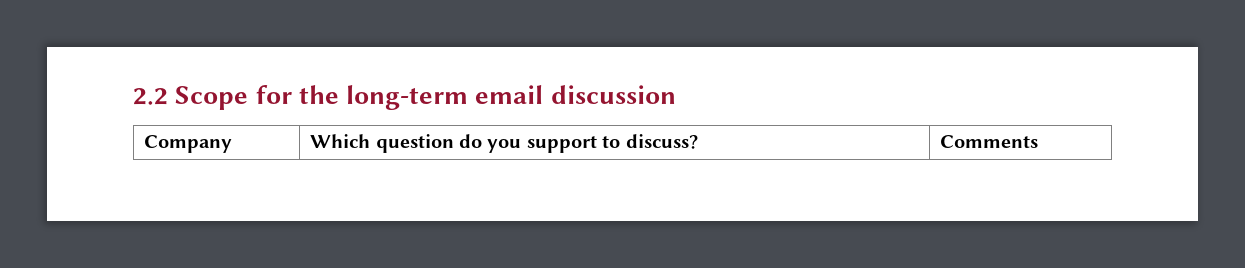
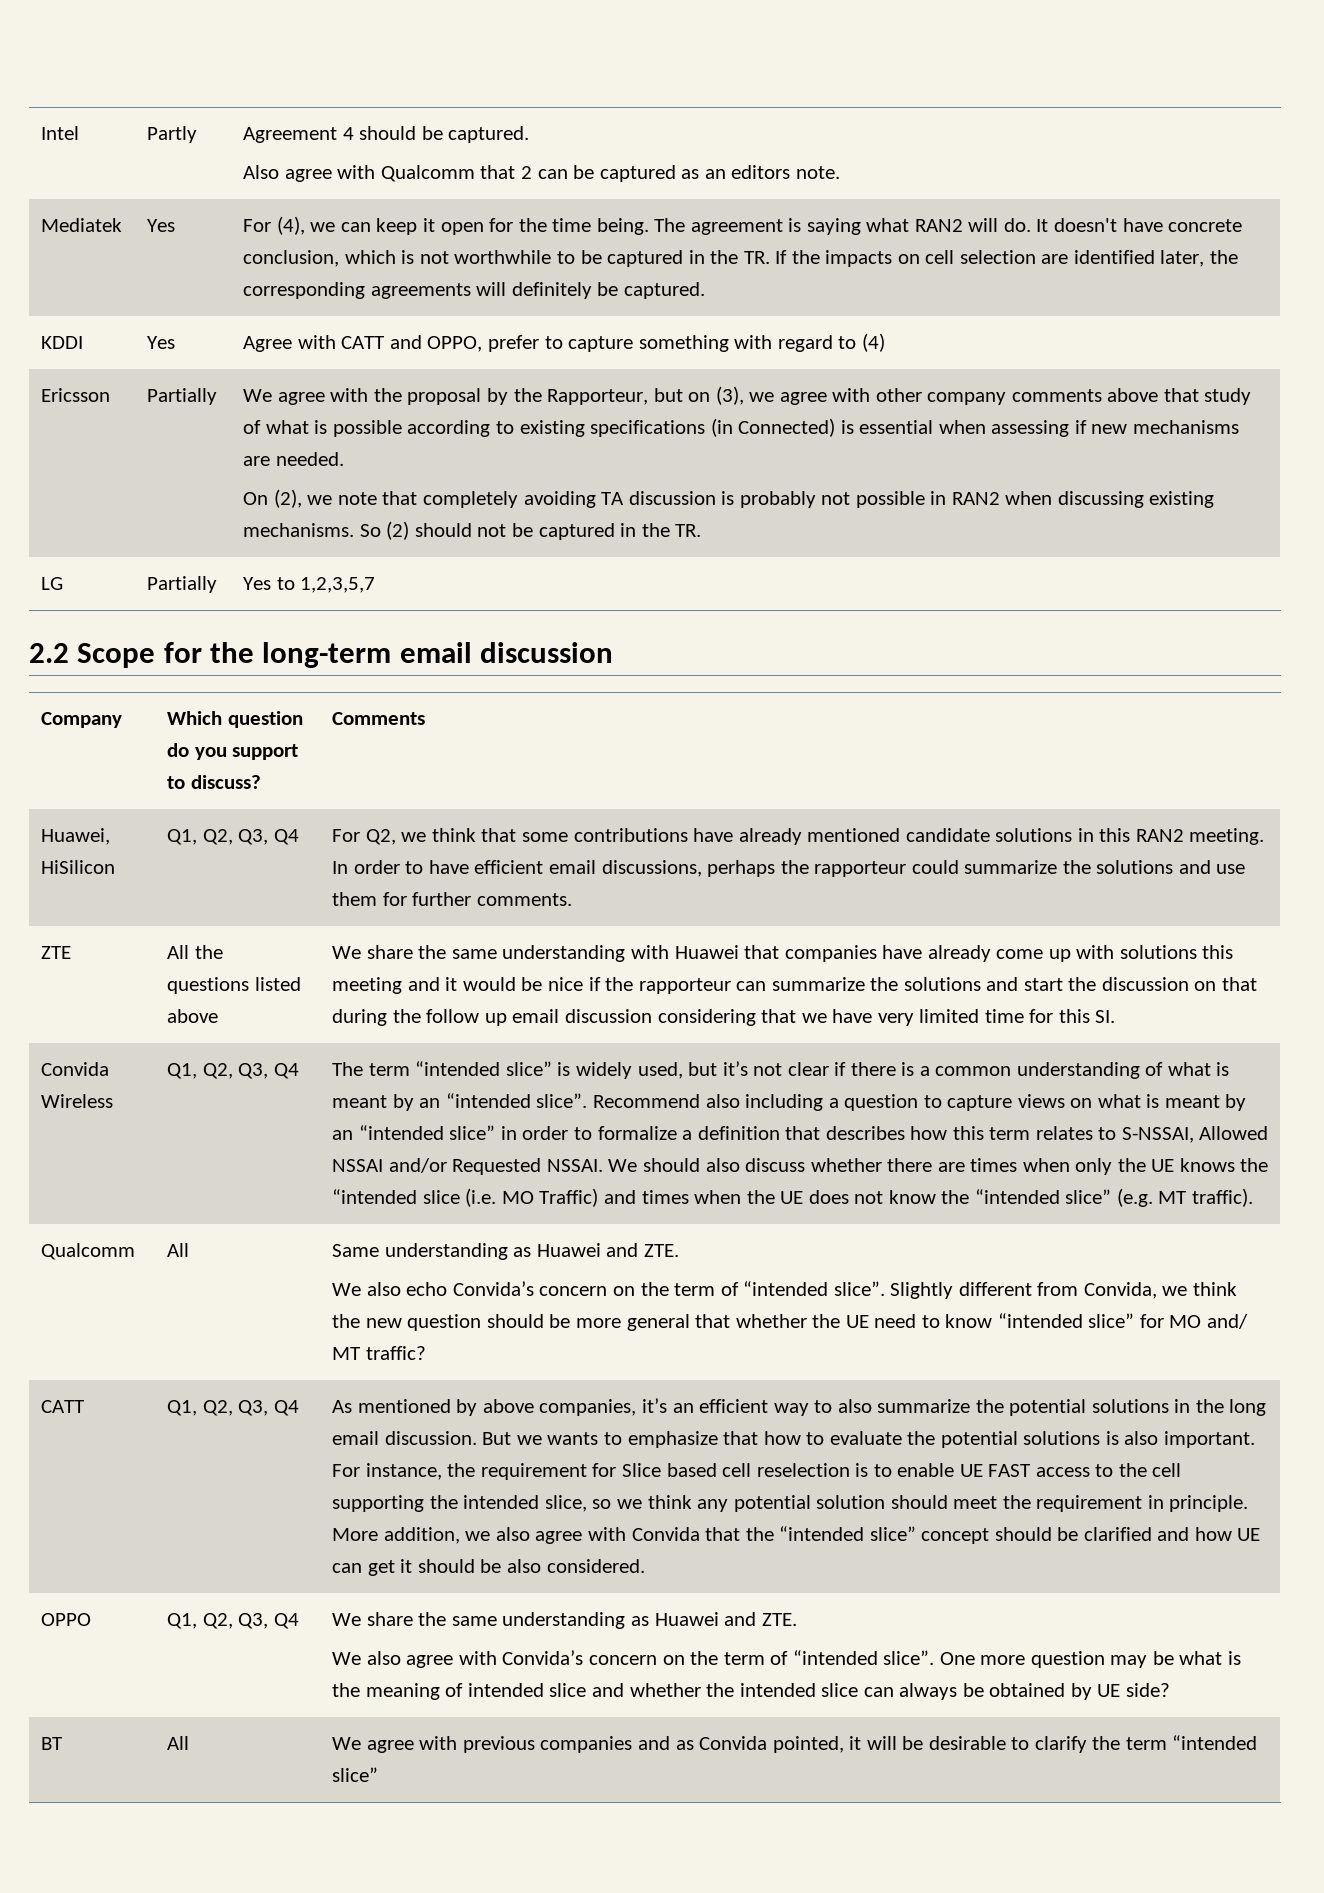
+ Intel | Partly | Agreement 4 should be captured.
+ Also agree with Qualcomm that 2 can be captured as an editors note.
+ Mediatek | Yes | For (4), we can keep it open for the time being. The agreement is saying what RAN2 will do. It doesn't have concrete conclusion, which is not worthwhile to be captured in the TR. If the impacts on cell selection are identified later, the corresponding agreements will definitely be captured.
+ KDDI | Yes | Agree with CATT and OPPO, prefer to capture something with regard to (4)
+ Ericsson | Partially | We agree with the proposal by the Rapporteur, but on (3), we agree with other company comments above that study of what is possible according to existing specifications (in Connected) is essential when assessing if new mechanisms are needed.
+ On (2), we note that completely avoiding TA discussion is probably not possible in RAN2 when discussing existing mechanisms. So (2) should not be captured in the TR.
+ LG | Partially | Yes to 1,2,3,5,7
+ Huawei, HiSilicon | Q1, Q2, Q3, Q4 | For Q2, we think that some contributions have already mentioned candidate solutions in this RAN2 meeting. In order to have efficient email discussions, perhaps the rapporteur could summarize the solutions and use them for further comments.
+ ZTE | All the questions listed above | We share the same understanding with Huawei that companies have already come up with solutions this meeting and it would be nice if the rapporteur can summarize the solutions and start the discussion on that during the follow up email discussion considering that we have very limited time for this SI.
+ Convida Wireless | Q1, Q2, Q3, Q4 | The term “intended slice” is widely used, but it’s not clear if there is a common understanding of what is meant by an “intended slice”. Recommend also including a question to capture views on what is meant by an “intended slice” in order to formalize a definition that describes how this term relates to S-NSSAI, Allowed NSSAI and/or Requested NSSAI. We should also discuss whether there are times when only the UE knows the “intended slice (i.e. MO Traffic) and times when the UE does not know the “intended slice” (e.g. MT traffic).
+ Qualcomm | All | Same understanding as Huawei and ZTE.
+ We also echo Convida’s concern on the term of “intended slice”. Slightly different from Convida, we think the new question should be more general that whether the UE need to know “intended slice” for MO and/ MT traffic?
+ CATT | Q1, Q2, Q3, Q4 | As mentioned by above companies, it’s an efficient way to also summarize the potential solutions in the long email discussion. But we wants to emphasize that how to evaluate the potential solutions is also important. For instance, the requirement for Slice based cell reselection is to enable UE FAST access to the cell supporting the intended slice, so we think any potential solution should meet the requirement in principle. More addition, we also agree with Convida that the “intended slice” concept should be clarified and how UE can get it should be also considered.
+ OPPO | Q1, Q2, Q3, Q4 | We share the same understanding as Huawei and ZTE.
+ We also agree with Convida’s concern on the term of “intended slice”. One more question may be what is the meaning of intended slice and whether the intended slice can always be obtained by UE side?
+ BT | All | We agree with previous companies and as Convida pointed, it will be desirable to clarify the term “intended slice”

